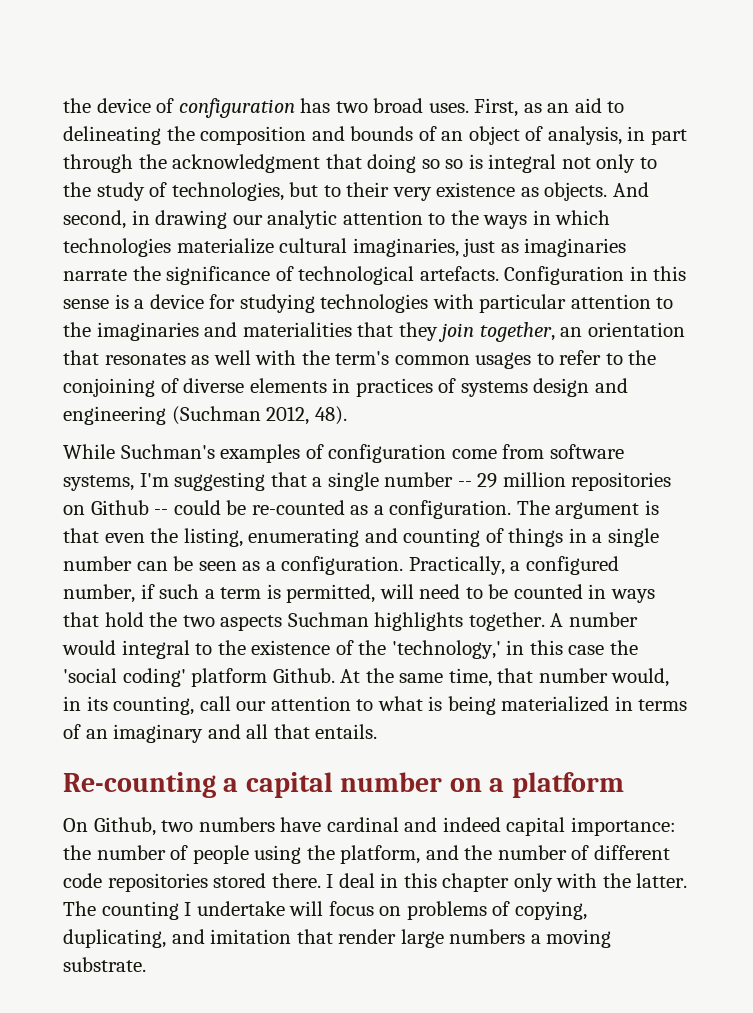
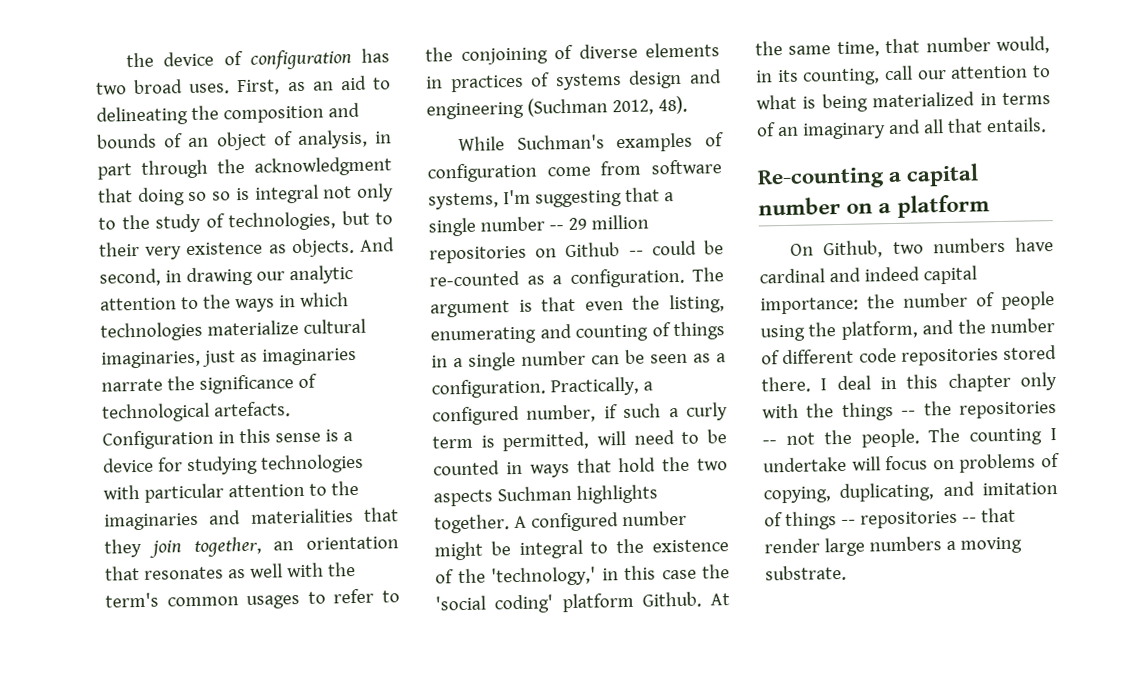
- Practically, a configured number, if such a term is permitted, will need to be counted in ways that hold the two aspects Suchman highlights together.
+ Practically, a configured number, if such a curly term is permitted, will need to be counted in ways that hold the two aspects Suchman highlights together.
- A number would integral to the existence of the 'technology,' in this case the 'social coding' platform Github.
+ A configured number might be integral to the existence of the 'technology,' in this case the 'social coding' platform Github.
- I deal in this chapter only with the latter.
+ I deal in this chapter only with the things -- the repositories -- not the people.
- The counting I undertake will focus on problems of copying, duplicating, and imitation that render large numbers a moving substrate.
+ The counting I undertake will focus on problems of copying, duplicating, and imitation of things -- repositories -- that render large numbers a moving substrate.

